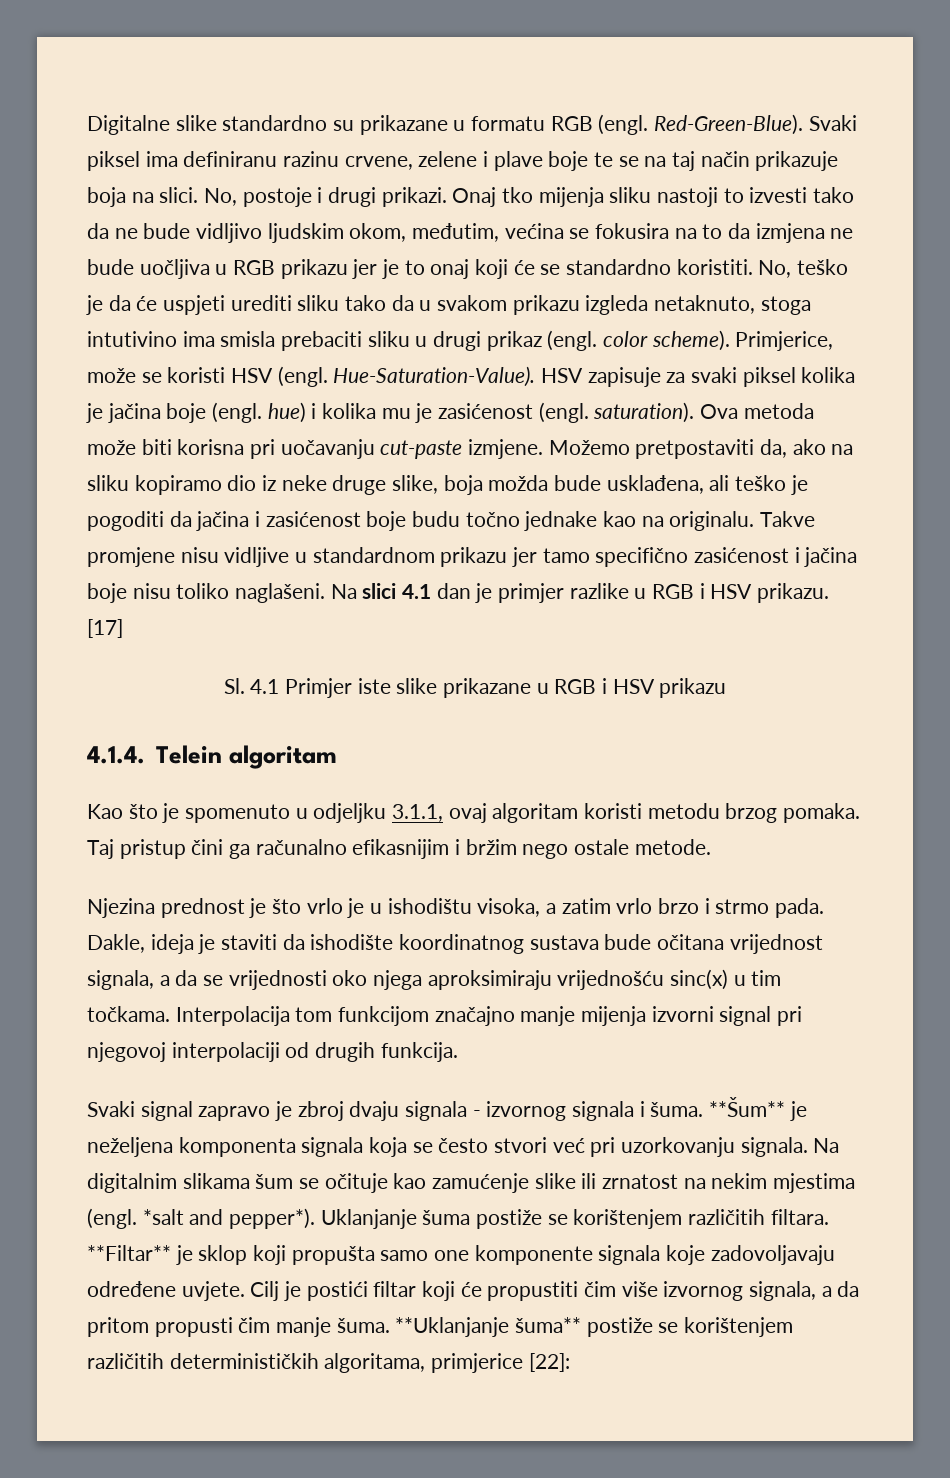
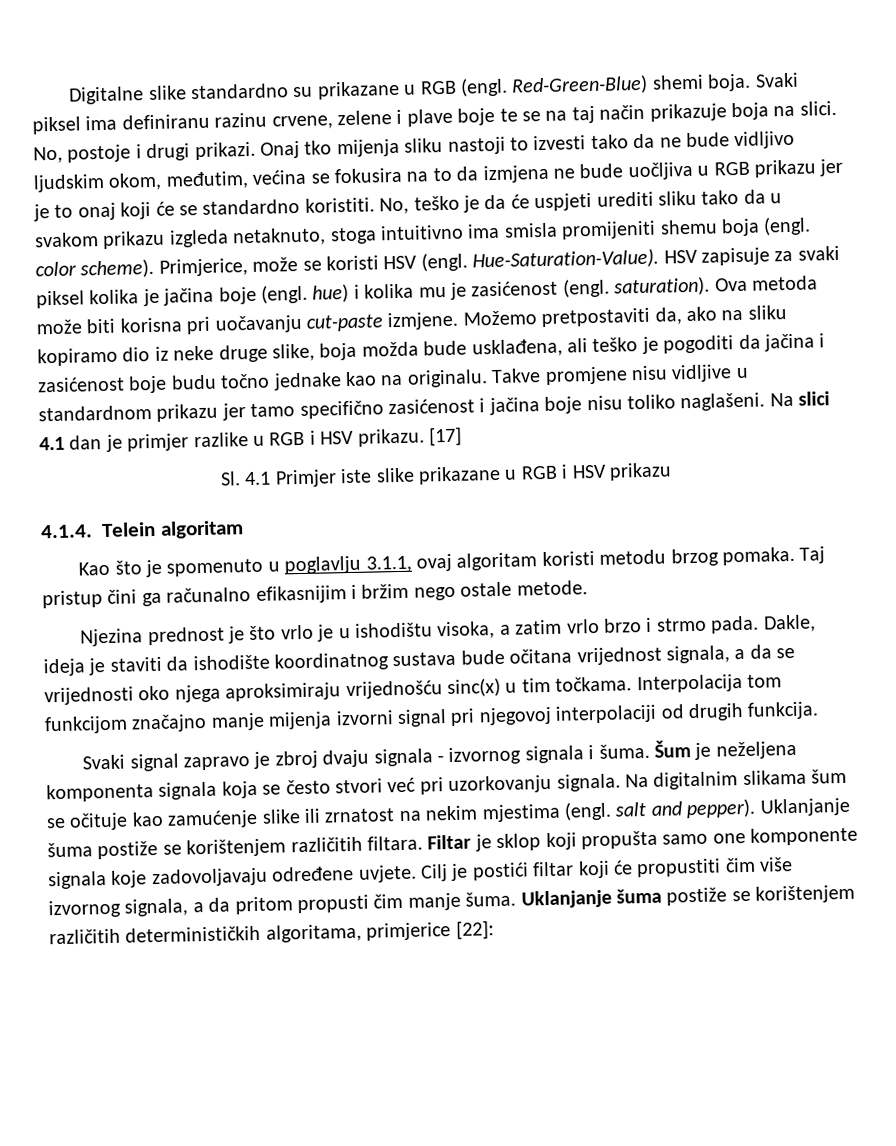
- Digitalne slike standardno su prikazane u formatu RGB (engl.
+ Digitalne slike standardno su prikazane u RGB (engl.
- Red-Green-Blue).
+ Red-Green-Blue) shemi boja.
- No, teško je da će uspjeti urediti sliku tako da u svakom prikazu izgleda netaknuto, stoga intutivino ima smisla prebaciti sliku u drugi prikaz (engl. color scheme).
+ No, teško je da će uspjeti urediti sliku tako da u svakom prikazu izgleda netaknuto, stoga intuitivno ima smisla promijeniti shemu boja (engl. color scheme).
- Kao što je spomenuto u odjeljku 3.1.1, ovaj algoritam koristi metodu brzog pomaka.
+ Kao što je spomenuto u poglavlju 3.1.1, ovaj algoritam koristi metodu brzog pomaka.
- **Šum** je neželjena komponenta signala koja se često stvori već pri uzorkovanju signala.
+ Šum je neželjena komponenta signala koja se često stvori već pri uzorkovanju signala.
- Na digitalnim slikama šum se očituje kao zamućenje slike ili zrnatost na nekim mjestima (engl. *salt and pepper*).
+ Na digitalnim slikama šum se očituje kao zamućenje slike ili zrnatost na nekim mjestima (engl. salt and pepper).
- **Filtar** je sklop koji propušta samo one komponente signala koje zadovoljavaju određene uvjete.
+ Filtar je sklop koji propušta samo one komponente signala koje zadovoljavaju određene uvjete.
- **Uklanjanje šuma** postiže se korištenjem različitih determinističkih algoritama, primjerice [22]:
+ Uklanjanje šuma postiže se korištenjem različitih determinističkih algoritama, primjerice [22]:

